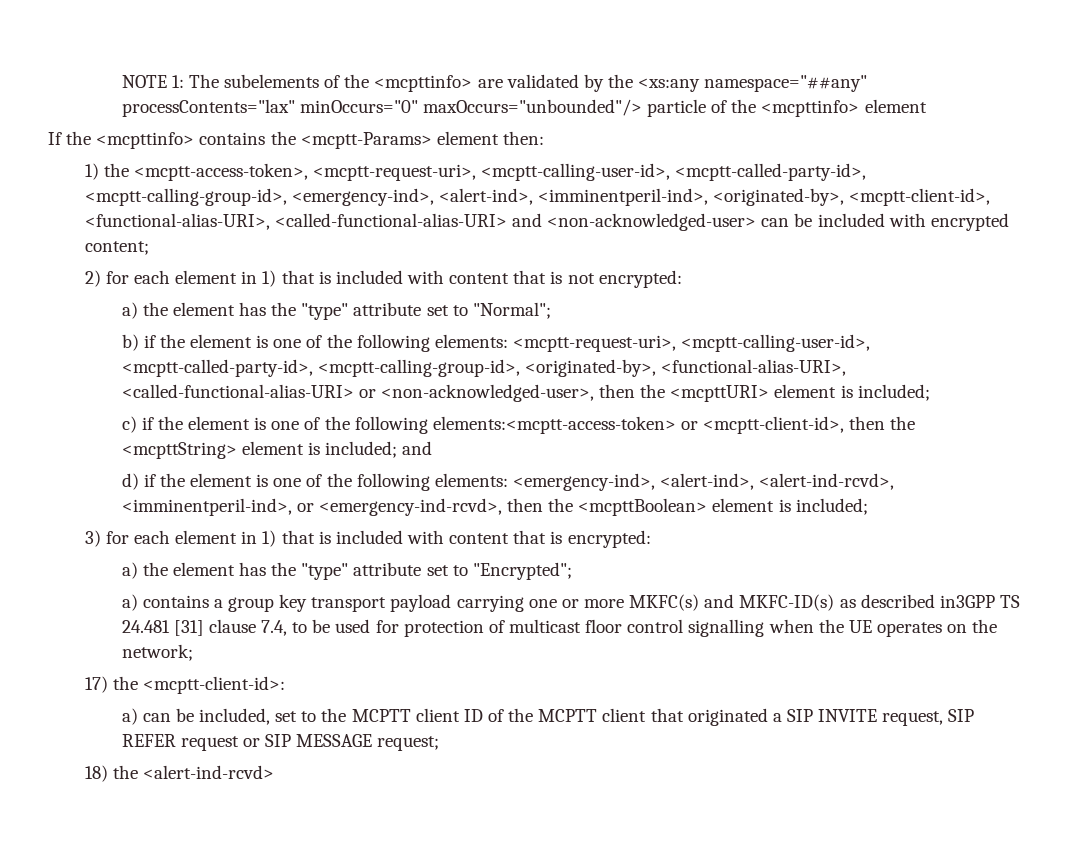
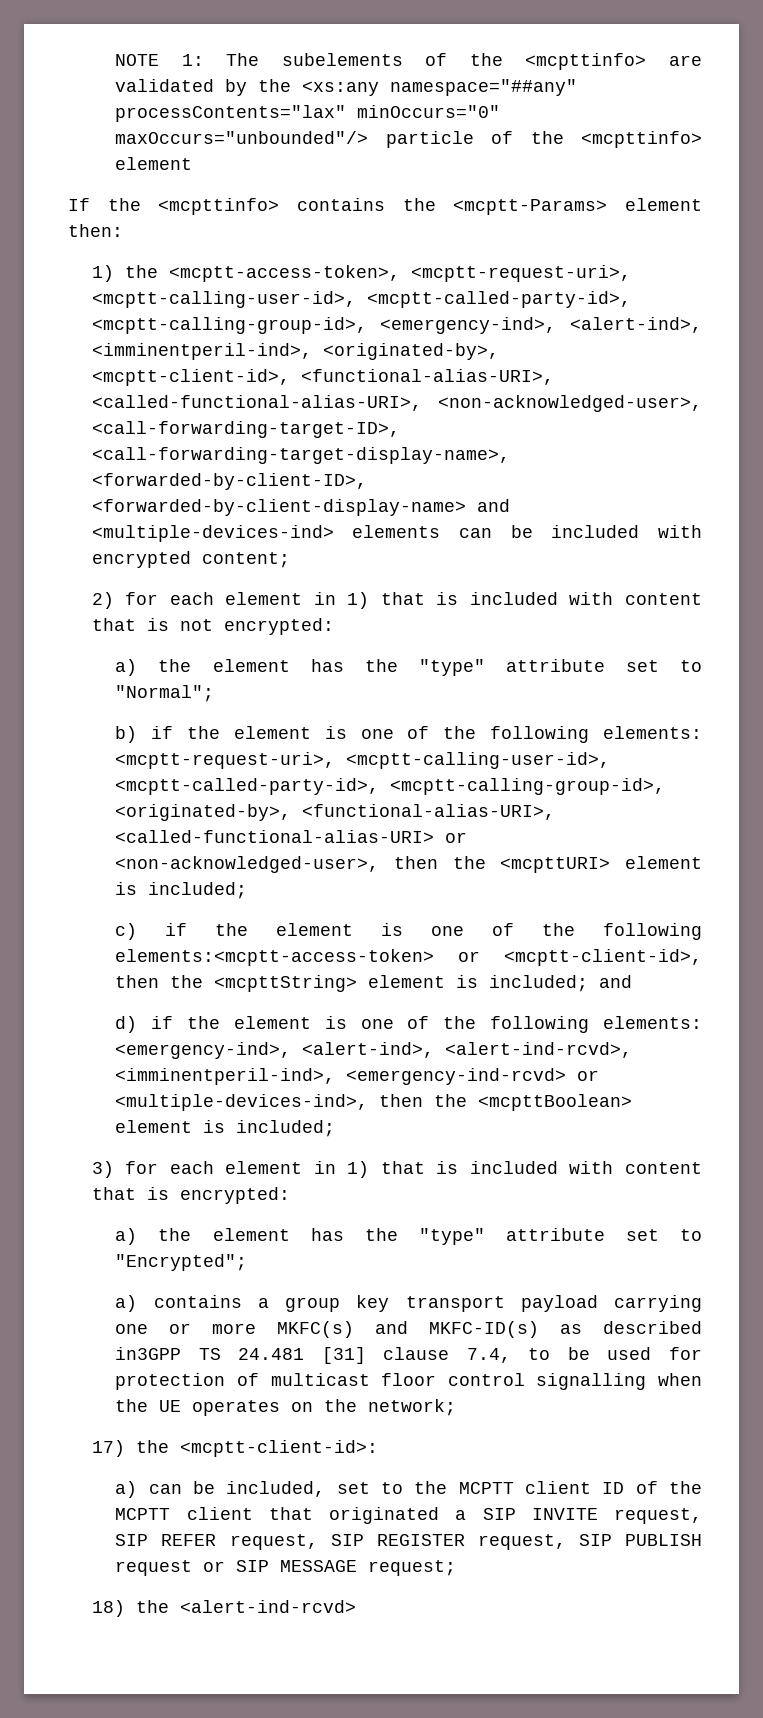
- 1) the <mcptt-access-token>, <mcptt-request-uri>, <mcptt-calling-user-id>, <mcptt-called-party-id>, <mcptt-calling-group-id>, <emergency-ind>, <alert-ind>, <imminentperil-ind>, <originated-by>, <mcptt-client-id>, <functional-alias-URI>, <called-functional-alias-URI> and <non-acknowledged-user> can be included with encrypted content;
+ 1) the <mcptt-access-token>, <mcptt-request-uri>, <mcptt-calling-user-id>, <mcptt-called-party-id>, <mcptt-calling-group-id>, <emergency-ind>, <alert-ind>, <imminentperil-ind>, <originated-by>, <mcptt-client-id>, <functional-alias-URI>, <called-functional-alias-URI>, <non-acknowledged-user>, <call-forwarding-target-ID>, <call-forwarding-target-display-name>, <forwarded-by-client-ID>, <forwarded-by-client-display-name> and <multiple-devices-ind> elements can be included with encrypted content;
- d) if the element is one of the following elements: <emergency-ind>, <alert-ind>, <alert-ind-rcvd>, <imminentperil-ind>, or <emergency-ind-rcvd>, then the <mcpttBoolean> element is included;
+ d) if the element is one of the following elements: <emergency-ind>, <alert-ind>, <alert-ind-rcvd>, <imminentperil-ind>, <emergency-ind-rcvd> or <multiple-devices-ind>, then the <mcpttBoolean> element is included;
- a) can be included, set to the MCPTT client ID of the MCPTT client that originated a SIP INVITE request, SIP REFER request or SIP MESSAGE request;
+ a) can be included, set to the MCPTT client ID of the MCPTT client that originated a SIP INVITE request, SIP REFER request, SIP REGISTER request, SIP PUBLISH request or SIP MESSAGE request;

